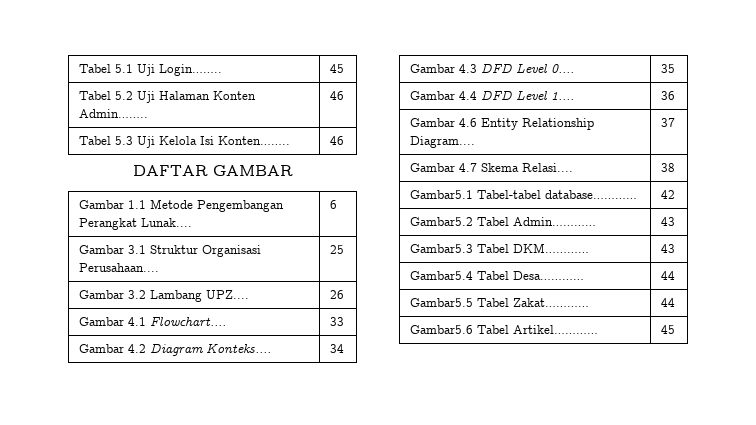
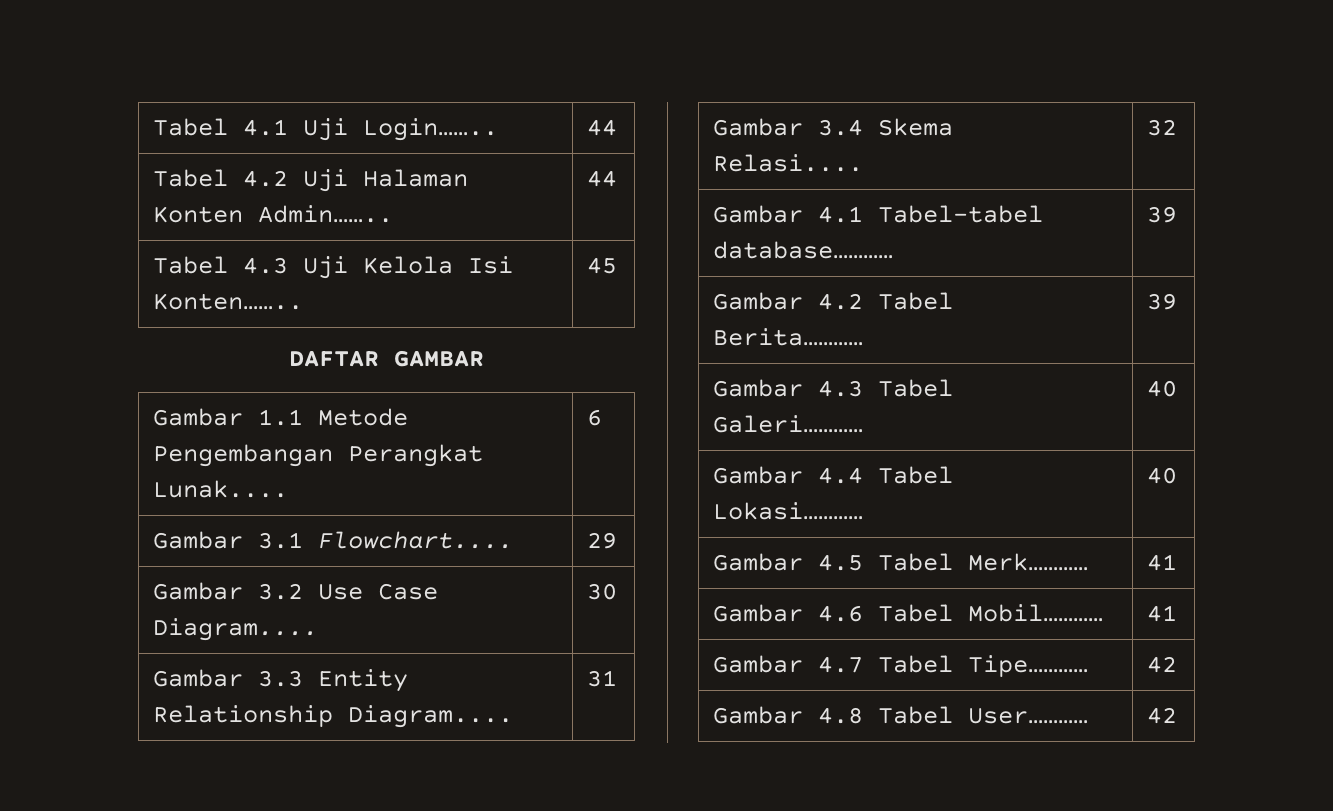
- Tabel 5.1 Uji Login…….. | 45
- Tabel 5.2 Uji Halaman Konten Admin…….. | 46
- Tabel 5.3 Uji Kelola Isi Konten…….. | 46
+ Tabel 4.1 Uji Login…….. | 44
+ Tabel 4.2 Uji Halaman Konten Admin…….. | 44
+ Tabel 4.3 Uji Kelola Isi Konten…….. | 45
- Gambar 3.1 Struktur Organisasi Perusahaan.... | 25
- Gambar 3.2 Lambang UPZ.... | 26
- Gambar 4.1 Flowchart.... | 33
- Gambar 4.2 Diagram Konteks.... | 34
- Gambar 4.3 DFD Level 0.... | 35
- Gambar 4.4 DFD Level 1.... | 36
- Gambar 4.6 Entity Relationship Diagram.... | 37
- Gambar 4.7 Skema Relasi.... | 38
- Gambar5.1 Tabel-tabel database………… | 42
- Gambar5.2 Tabel Admin………… | 43
- Gambar5.3 Tabel DKM………… | 43
- Gambar5.4 Tabel Desa………… | 44
- Gambar5.5 Tabel Zakat………… | 44
- Gambar5.6 Tabel Artikel………… | 45
+ Gambar 3.1 Flowchart.... | 29
+ Gambar 3.2 Use Case Diagram.... | 30
+ Gambar 3.3 Entity Relationship Diagram.... | 31
+ Gambar 3.4 Skema Relasi.... | 32
+ Gambar 4.1 Tabel-tabel database………… | 39
+ Gambar 4.2 Tabel Berita………… | 39
+ Gambar 4.3 Tabel Galeri………… | 40
+ Gambar 4.4 Tabel Lokasi………… | 40
+ Gambar 4.5 Tabel Merk………… | 41
+ Gambar 4.6 Tabel Mobil………… | 41
+ Gambar 4.7 Tabel Tipe………… | 42
+ Gambar 4.8 Tabel User………… | 42

